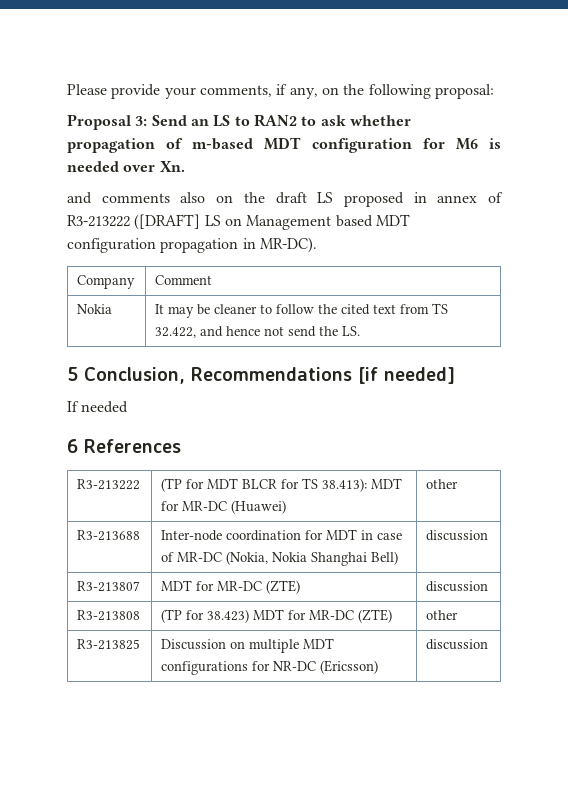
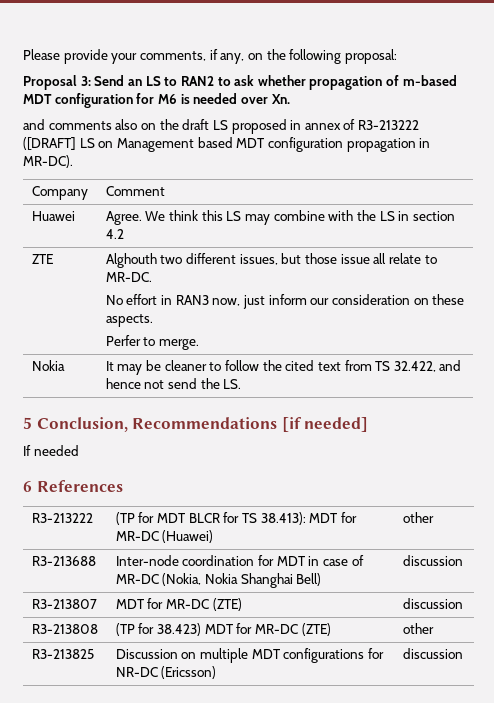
+ Huawei | Agree. We think this LS may combine with the LS in section 4.2
+ ZTE | Alghouth two different issues, but those issue all relate to MR-DC.
+ No effort in RAN3 now, just inform our consideration on these aspects.
+ Perfer to merge.

